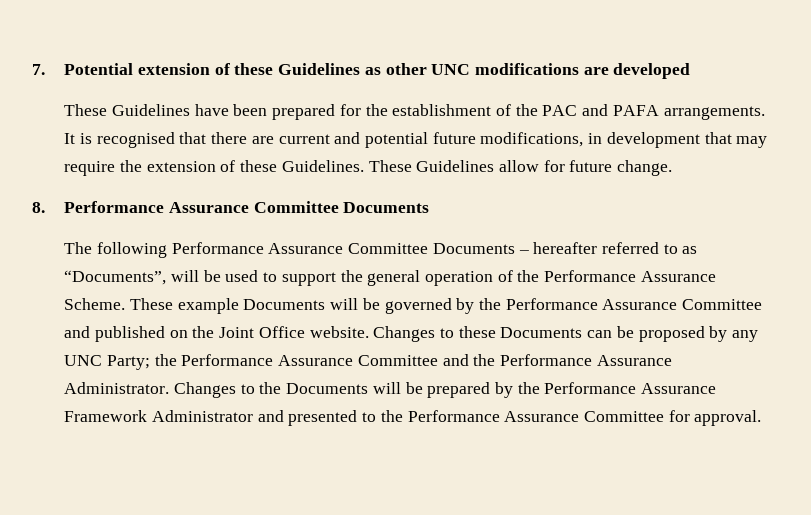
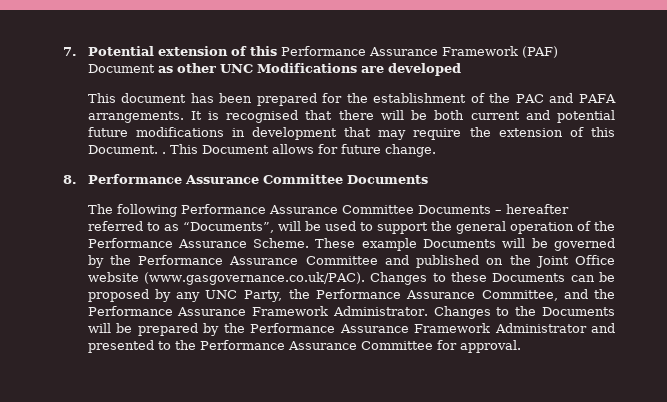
- 7. Potential extension of these Guidelines as other UNC modifications are developed
+ 7. Potential extension of this Performance Assurance Framework (PAF) Document as other UNC Modifications are developed
- These Guidelines have been prepared for the establishment of the PAC and PAFA arrangements.
+ This document has been prepared for the establishment of the PAC and PAFA arrangements.
- It is recognised that there are current and potential future modifications, in development that may require the extension of these Guidelines. These Guidelines allow for future change.
+ It is recognised that there will be both current and potential future modifications in development that may require the extension of this Document. . This Document allows for future change.
- These example Documents will be governed by the Performance Assurance Committee and published on the Joint Office website. Changes to these Documents can be proposed by any UNC Party; the Performance Assurance Committee and the Performance Assurance Administrator.
+ These example Documents will be governed by the Performance Assurance Committee and published on the Joint Office website (www.gasgovernance.co.uk/PAC). Changes to these Documents can be proposed by any UNC Party, the Performance Assurance Committee, and the Performance Assurance Framework Administrator.

